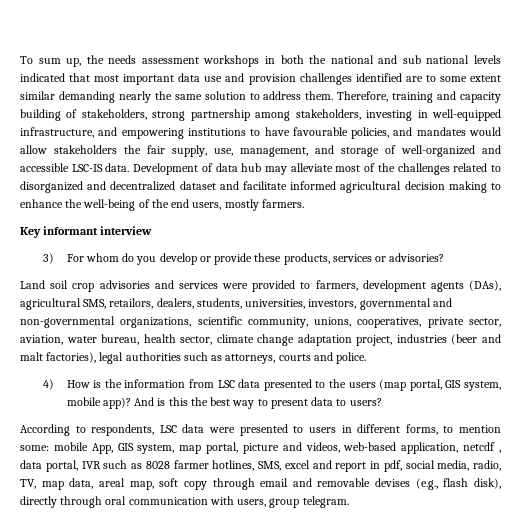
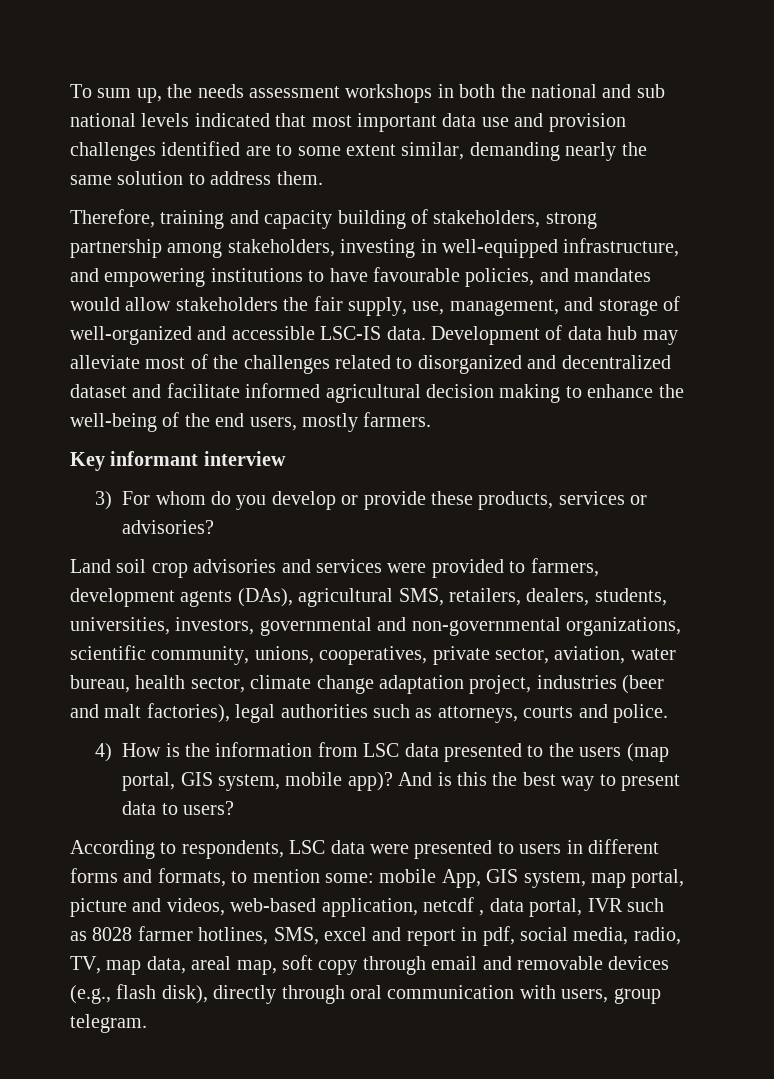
- To sum up, the needs assessment workshops in both the national and sub national levels indicated that most important data use and provision challenges identified are to some extent similar demanding nearly the same solution to address them. Therefore, training and capacity building of stakeholders, strong partnership among stakeholders, investing in well-equipped infrastructure, and empowering institutions to have favourable policies, and mandates would allow stakeholders the fair supply, use, management, and storage of well-organized and accessible LSC-IS data.
+ To sum up, the needs assessment workshops in both the national and sub national levels indicated that most important data use and provision challenges identified are to some extent similar, demanding nearly the same solution to address them.
+ Therefore, training and capacity building of stakeholders, strong partnership among stakeholders, investing in well-equipped infrastructure, and empowering institutions to have favourable policies, and mandates would allow stakeholders the fair supply, use, management, and storage of well-organized and accessible LSC-IS data.
- Land soil crop advisories and services were provided to farmers, development agents (DAs), agricultural SMS, retailors, dealers, students, universities, investors, governmental and non-governmental organizations, scientific community, unions, cooperatives, private sector, aviation, water bureau, health sector, climate change adaptation project, industries (beer and malt factories), legal authorities such as attorneys, courts and police.
+ Land soil crop advisories and services were provided to farmers, development agents (DAs), agricultural SMS, retailers, dealers, students, universities, investors, governmental and non-governmental organizations, scientific community, unions, cooperatives, private sector, aviation, water bureau, health sector, climate change adaptation project, industries (beer and malt factories), legal authorities such as attorneys, courts and police.
- According to respondents, LSC data were presented to users in different forms, to mention some:
+ According to respondents, LSC data were presented to users in different forms and formats, to mention some:
- mobile App, GIS system, map portal, picture and videos, web-based application, netcdf , data portal, IVR such as 8028 farmer hotlines, SMS, excel and report in pdf, social media, radio, TV, map data, areal map, soft copy through email and removable devises (e.g., flash disk), directly through oral communication with users, group telegram.
+ mobile App, GIS system, map portal, picture and videos, web-based application, netcdf , data portal, IVR such as 8028 farmer hotlines, SMS, excel and report in pdf, social media, radio, TV, map data, areal map, soft copy through email and removable devices (e.g., flash disk), directly through oral communication with users, group telegram.

